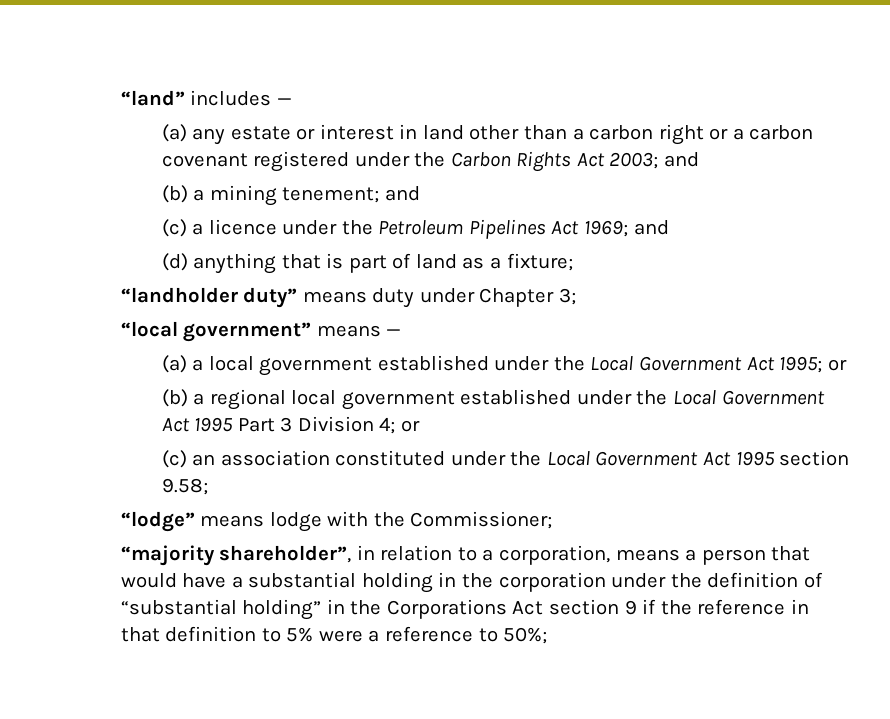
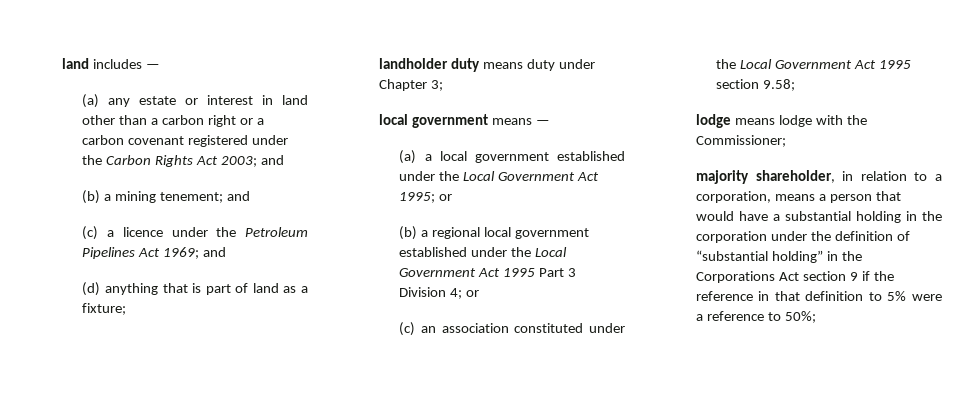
- “land” includes —
+ land includes —
- “landholder duty” means duty under Chapter 3;
+ landholder duty means duty under Chapter 3;
- “local government” means —
+ local government means —
- “lodge” means lodge with the Commissioner;
+ lodge means lodge with the Commissioner;
- “majority shareholder”, in relation to a corporation, means a person that would have a substantial holding in the corporation under the definition of “substantial holding” in the Corporations Act section 9 if the reference in that definition to 5% were a reference to 50%;
+ majority shareholder, in relation to a corporation, means a person that would have a substantial holding in the corporation under the definition of “substantial holding” in the Corporations Act section 9 if the reference in that definition to 5% were a reference to 50%;

